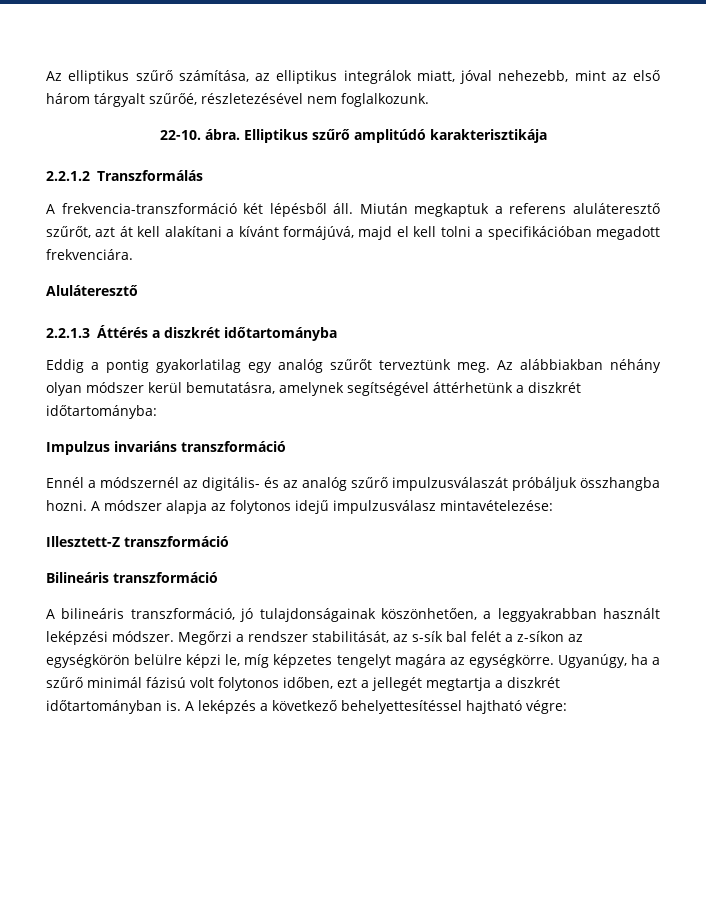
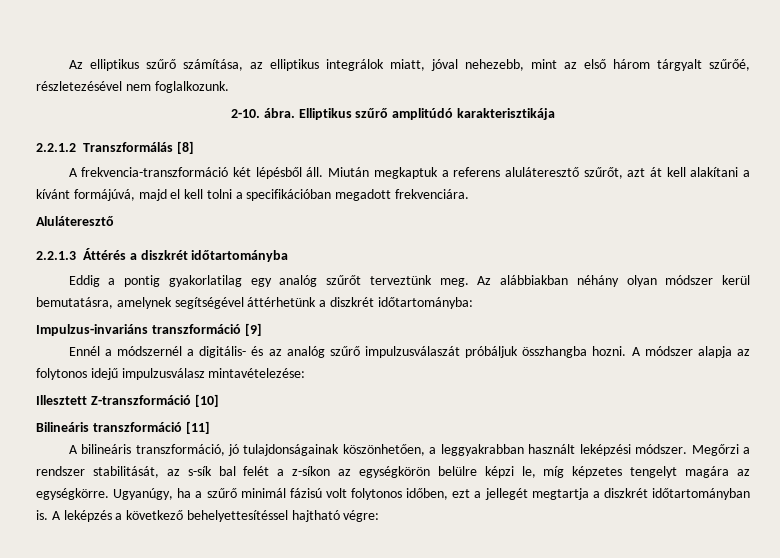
- 22-10. ábra.
+ 2-10. ábra.
- 2.2.1.2 Transzformálás
+ 2.2.1.2 Transzformálás [8]
- Impulzus invariáns transzformáció
+ Impulzus-invariáns transzformáció [9]
- Ennél a módszernél az digitális- és az analóg szűrő impulzusválaszát próbáljuk összhangba hozni.
+ Ennél a módszernél a digitális- és az analóg szűrő impulzusválaszát próbáljuk összhangba hozni.
- Illesztett-Z transzformáció
+ Illesztett Z-transzformáció [10]
- Bilineáris transzformáció
+ Bilineáris transzformáció [11]

